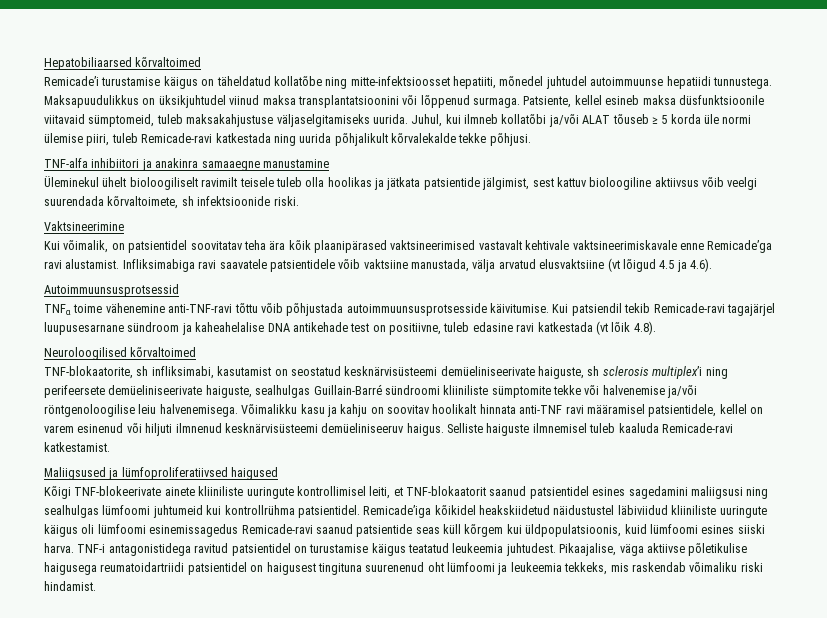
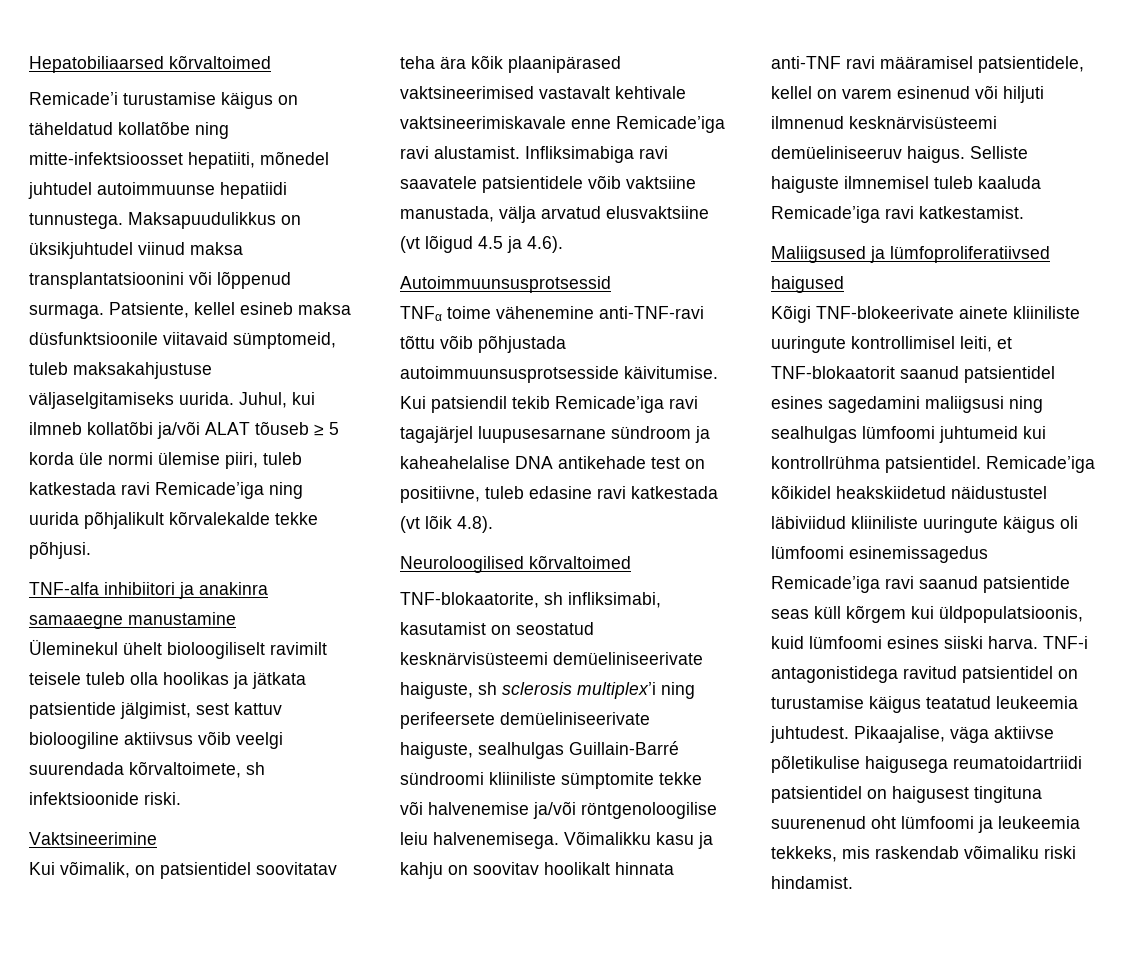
- Juhul, kui ilmneb kollatõbi ja/või ALAT tõuseb ≥ 5 korda üle normi ülemise piiri, tuleb Remicade-ravi katkestada ning uurida põhjalikult kõrvalekalde tekke põhjusi.
+ Juhul, kui ilmneb kollatõbi ja/või ALAT tõuseb ≥ 5 korda üle normi ülemise piiri, tuleb katkestada ravi Remicade’iga ning uurida põhjalikult kõrvalekalde tekke põhjusi.
- Kui võimalik, on patsientidel soovitatav teha ära kõik plaanipärased vaktsineerimised vastavalt kehtivale vaktsineerimiskavale enne Remicade’ga ravi alustamist.
+ Kui võimalik, on patsientidel soovitatav teha ära kõik plaanipärased vaktsineerimised vastavalt kehtivale vaktsineerimiskavale enne Remicade’iga ravi alustamist.
- Kui patsiendil tekib Remicade-ravi tagajärjel luupusesarnane sündroom ja kaheahelalise DNA antikehade test on positiivne, tuleb edasine ravi katkestada (vt lõik 4.8).
+ Kui patsiendil tekib Remicade’iga ravi tagajärjel luupusesarnane sündroom ja kaheahelalise DNA antikehade test on positiivne, tuleb edasine ravi katkestada (vt lõik 4.8).
- Selliste haiguste ilmnemisel tuleb kaaluda Remicade-ravi katkestamist.
+ Selliste haiguste ilmnemisel tuleb kaaluda Remicade’iga ravi katkestamist.
- Remicade’iga kõikidel heakskiidetud näidustustel läbiviidud kliiniliste uuringute käigus oli lümfoomi esinemissagedus Remicade-ravi saanud patsientide seas küll kõrgem kui üldpopulatsioonis, kuid lümfoomi esines siiski harva.
+ Remicade’iga kõikidel heakskiidetud näidustustel läbiviidud kliiniliste uuringute käigus oli lümfoomi esinemissagedus Remicade’iga ravi saanud patsientide seas küll kõrgem kui üldpopulatsioonis, kuid lümfoomi esines siiski harva.

